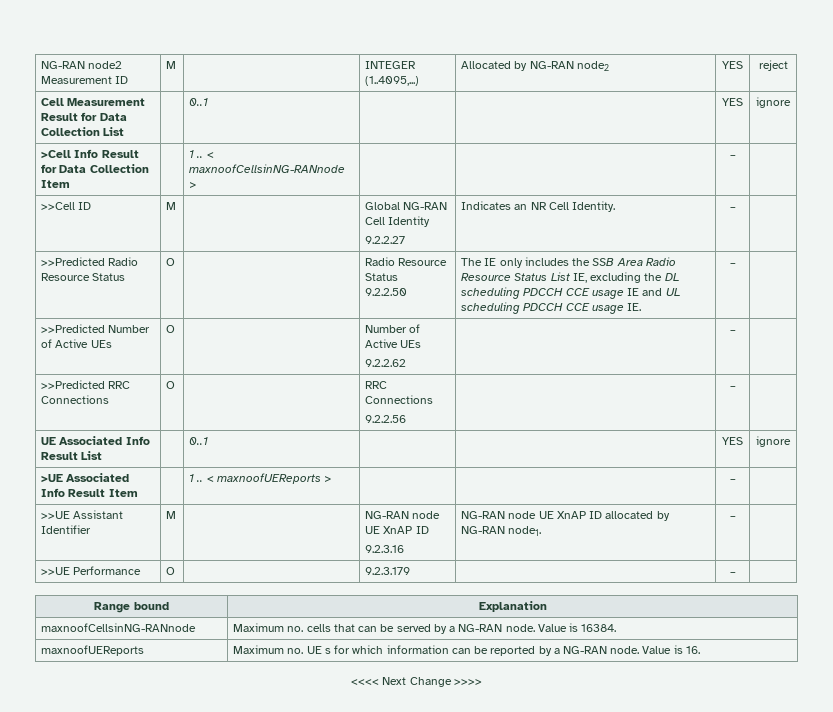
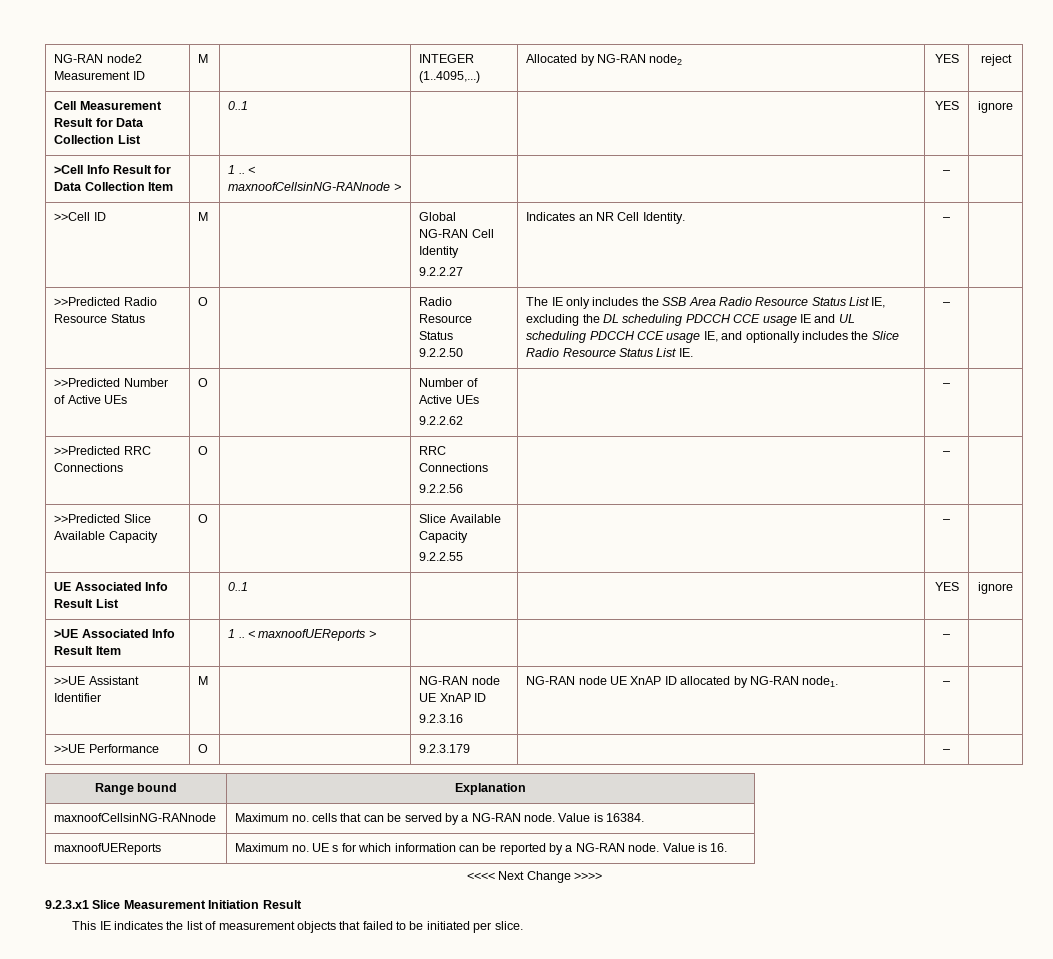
- The IE only includes the SSB Area Radio Resource Status List IE, excluding the DL scheduling PDCCH CCE usage IE and UL scheduling PDCCH CCE usage IE.
+ The IE only includes the SSB Area Radio Resource Status List IE, excluding the DL scheduling PDCCH CCE usage IE and UL scheduling PDCCH CCE usage IE, and optionally includes the Slice Radio Resource Status List IE.
+ >>Predicted Slice Available Capacity | O | | Slice Available Capacity
+ 9.2.2.55 | | – |
+ 9.2.3.x1 Slice Measurement Initiation Result
+ This IE indicates the list of measurement objects that failed to be initiated per slice.

